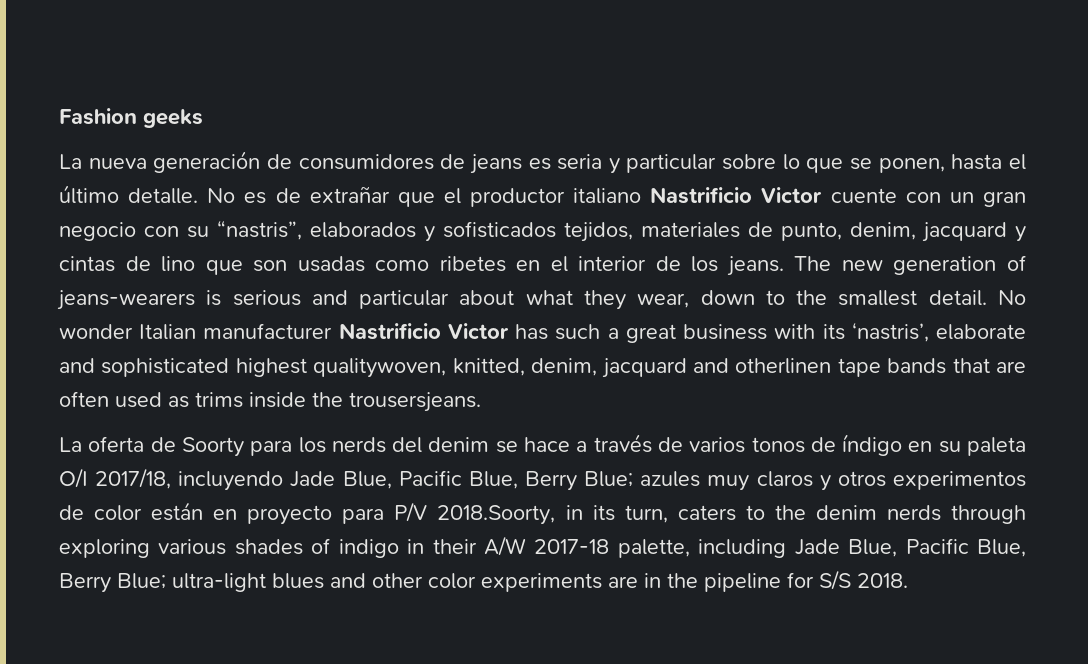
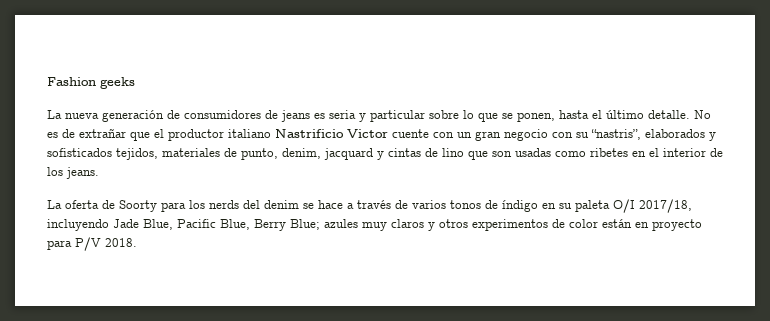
- The new generation of jeans-wearers is serious and particular about what they wear, down to the smallest detail. No wonder Italian manufacturer Nastrificio Victor has such a great business with its ‘nastris’, elaborate and sophisticated highest qualitywoven, knitted, denim, jacquard and otherlinen tape bands that are often used as trims inside the trousersjeans.
- La oferta de Soorty para los nerds del denim se hace a través de varios tonos de índigo en su paleta O/I 2017/18, incluyendo Jade Blue, Pacific Blue, Berry Blue; azules muy claros y otros experimentos de color están en proyecto para P/V 2018.Soorty, in its turn, caters to the denim nerds through exploring various shades of indigo in their A/W 2017-18 palette, including Jade Blue, Pacific Blue, Berry Blue; ultra-light blues and other color experiments are in the pipeline for S/S 2018.
+ La oferta de Soorty para los nerds del denim se hace a través de varios tonos de índigo en su paleta O/I 2017/18, incluyendo Jade Blue, Pacific Blue, Berry Blue; azules muy claros y otros experimentos de color están en proyecto para P/V 2018.

